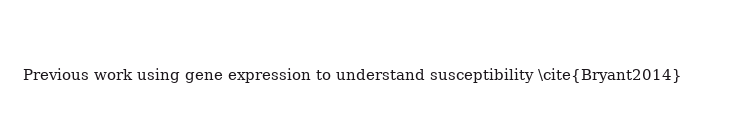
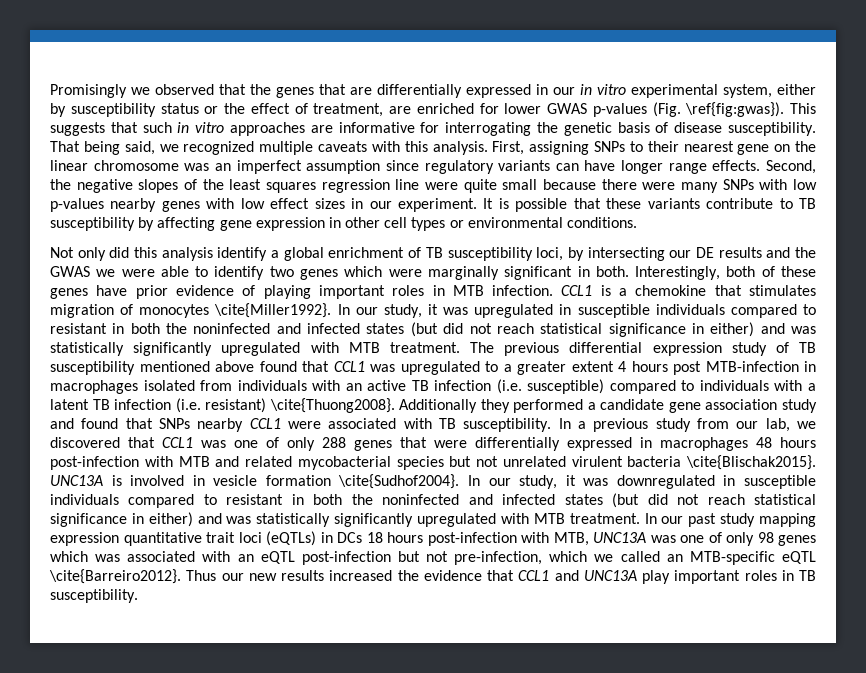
- Previous work using gene expression to understand susceptibility \cite{Bryant2014}
+ Promisingly we observed that the genes that are differentially expressed in our in vitro experimental system, either by susceptibility status or the effect of treatment, are enriched for lower GWAS p-values (Fig. \ref{fig:gwas}). This suggests that such in vitro approaches are informative for interrogating the genetic basis of disease susceptibility. That being said, we recognized multiple caveats with this analysis. First, assigning SNPs to their nearest gene on the linear chromosome was an imperfect assumption since regulatory variants can have longer range effects. Second, the negative slopes of the least squares regression line were quite small because there were many SNPs with low p-values nearby genes with low effect sizes in our experiment. It is possible that these variants contribute to TB susceptibility by affecting gene expression in other cell types or environmental conditions.
+ Not only did this analysis identify a global enrichment of TB susceptibility loci, by intersecting our DE results and the GWAS we were able to identify two genes which were marginally significant in both. Interestingly, both of these genes have prior evidence of playing important roles in MTB infection. CCL1 is a chemokine that stimulates migration of monocytes \cite{Miller1992}. In our study, it was upregulated in susceptible individuals compared to resistant in both the noninfected and infected states (but did not reach statistical significance in either) and was statistically significantly upregulated with MTB treatment. The previous differential expression study of TB susceptibility mentioned above found that CCL1 was upregulated to a greater extent 4 hours post MTB-infection in macrophages isolated from individuals with an active TB infection (i.e. susceptible) compared to individuals with a latent TB infection (i.e. resistant) \cite{Thuong2008}. Additionally they performed a candidate gene association study and found that SNPs nearby CCL1 were associated with TB susceptibility. In a previous study from our lab, we discovered that CCL1 was one of only 288 genes that were differentially expressed in macrophages 48 hours post-infection with MTB and related mycobacterial species but not unrelated virulent bacteria \cite{Blischak2015}. UNC13A is involved in vesicle formation \cite{Sudhof2004}. In our study, it was downregulated in susceptible individuals compared to resistant in both the noninfected and infected states (but did not reach statistical significance in either) and was statistically significantly upregulated with MTB treatment. In our past study mapping expression quantitative trait loci (eQTLs) in DCs 18 hours post-infection with MTB, UNC13A was one of only 98 genes which was associated with an eQTL post-infection but not pre-infection, which we called an MTB-specific eQTL \cite{Barreiro2012}. Thus our new results increased the evidence that CCL1 and UNC13A play important roles in TB susceptibility.

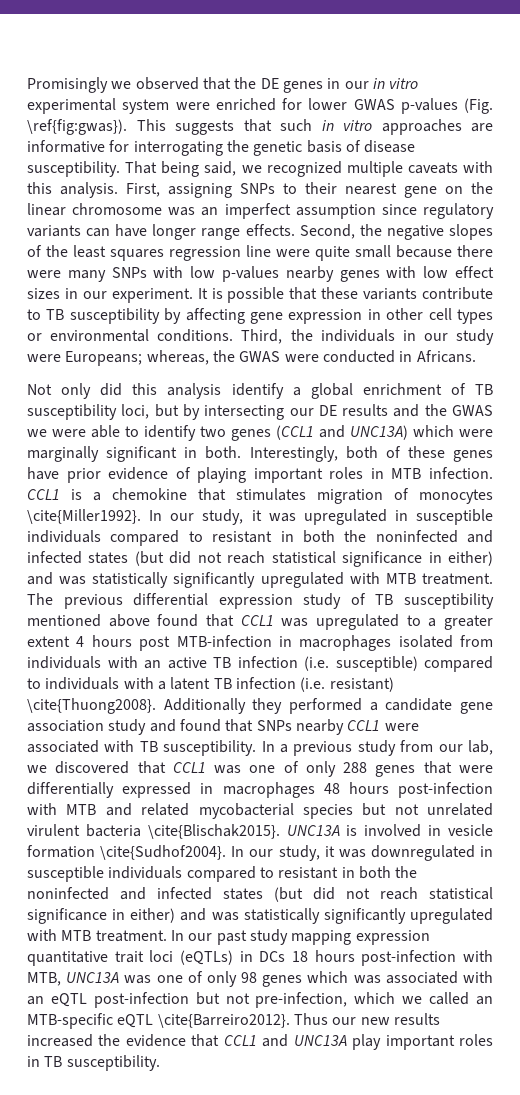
- Promisingly we observed that the genes that are differentially expressed in our in vitro experimental system, either by susceptibility status or the effect of treatment, are enriched for lower GWAS p-values (Fig. \ref{fig:gwas}).
+ Promisingly we observed that the DE genes in our in vitro experimental system were enriched for lower GWAS p-values (Fig. \ref{fig:gwas}).
+ Third, the individuals in our study were Europeans; whereas, the GWAS were conducted in Africans.
- Not only did this analysis identify a global enrichment of TB susceptibility loci, by intersecting our DE results and the GWAS we were able to identify two genes which were marginally significant in both.
+ Not only did this analysis identify a global enrichment of TB susceptibility loci, but by intersecting our DE results and the GWAS we were able to identify two genes (CCL1 and UNC13A) which were marginally significant in both.

